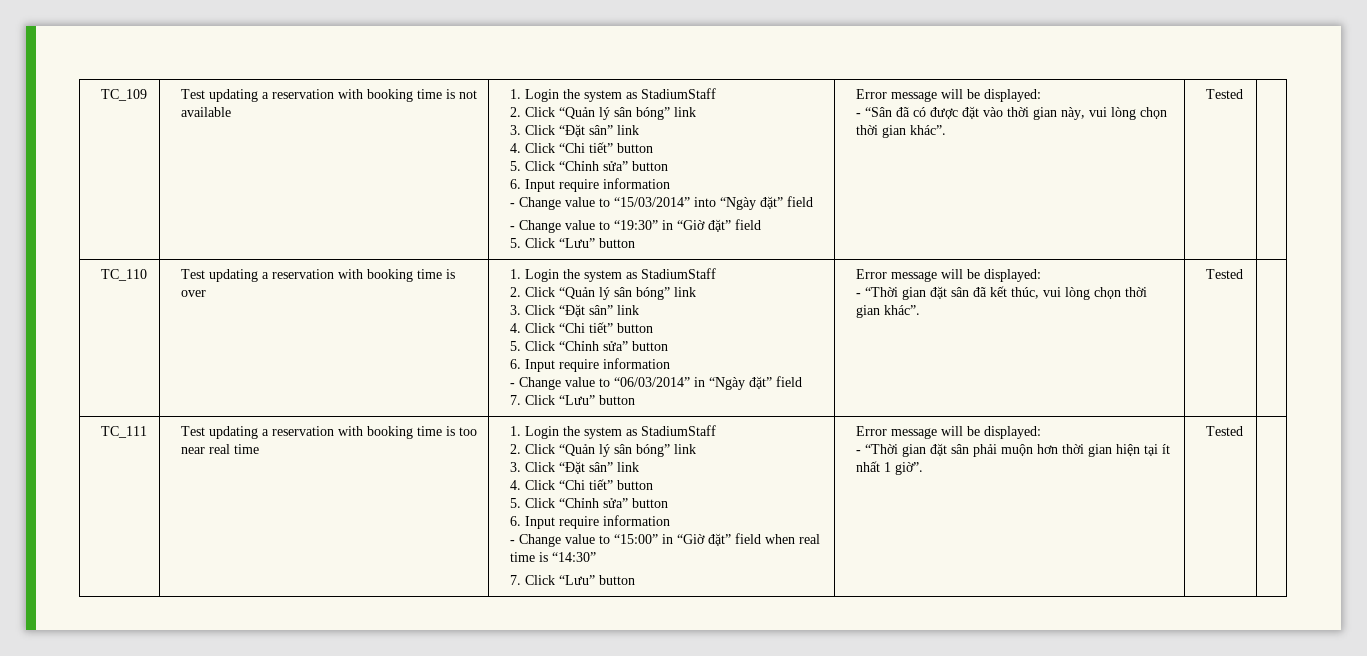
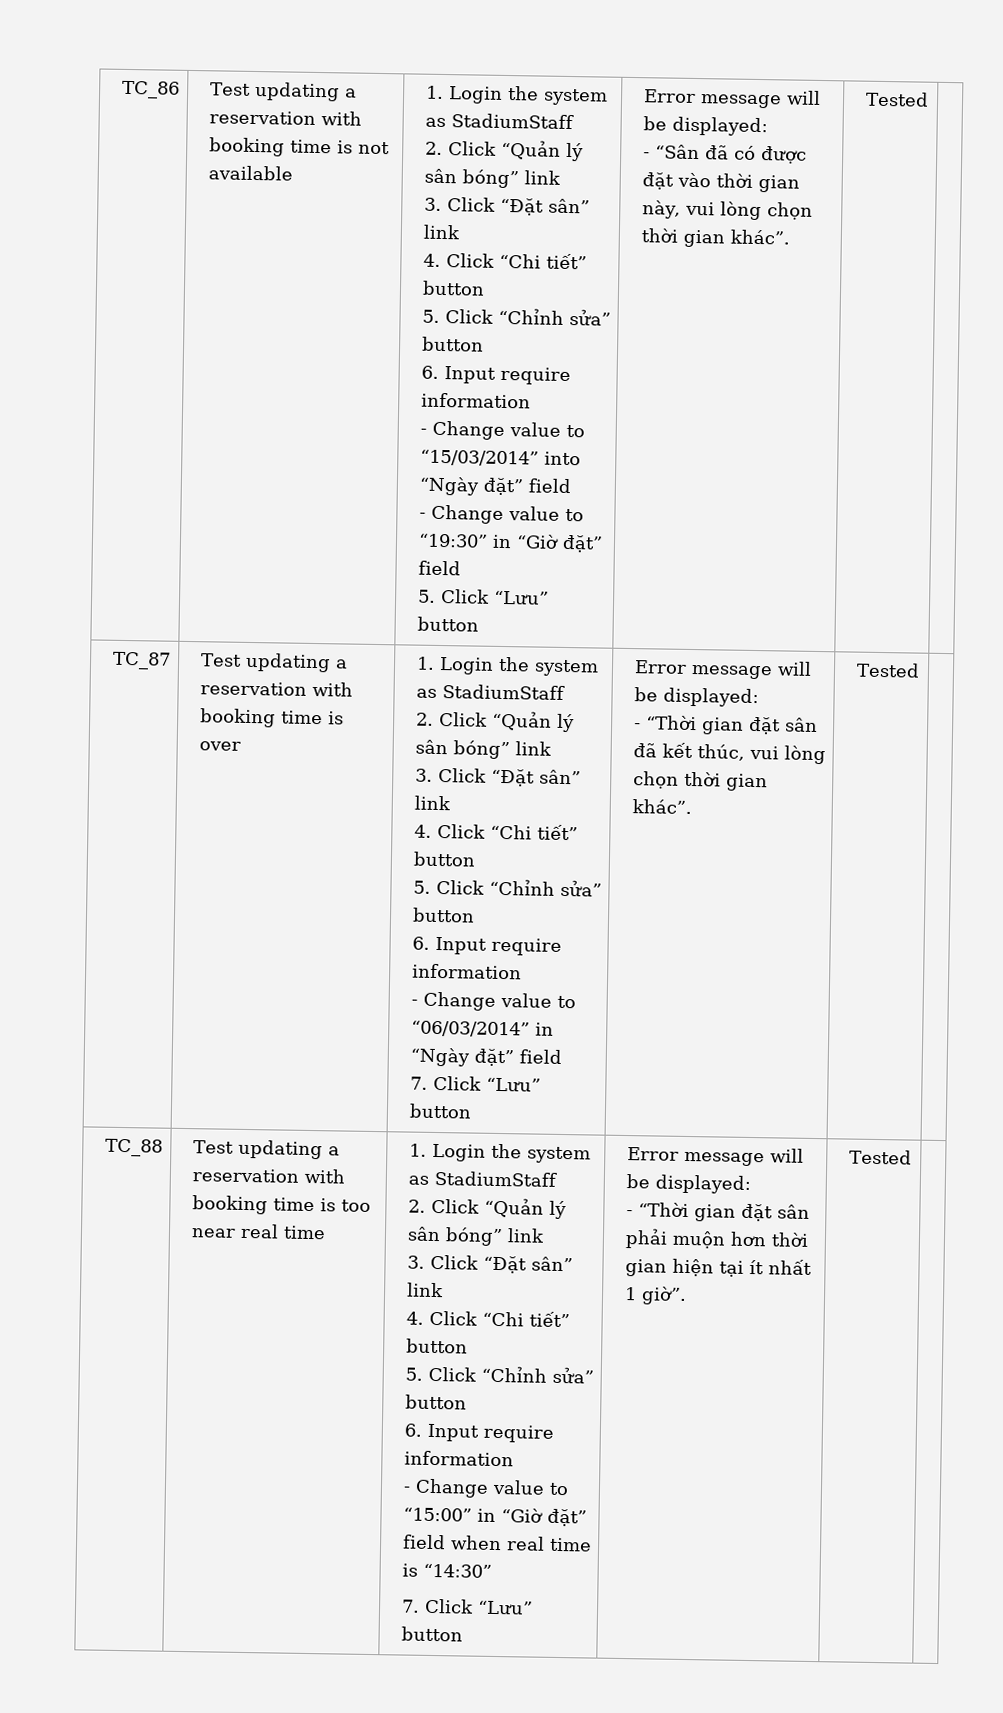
- TC_109
+ TC_86
- TC_110
+ TC_87
- TC_111
+ TC_88

